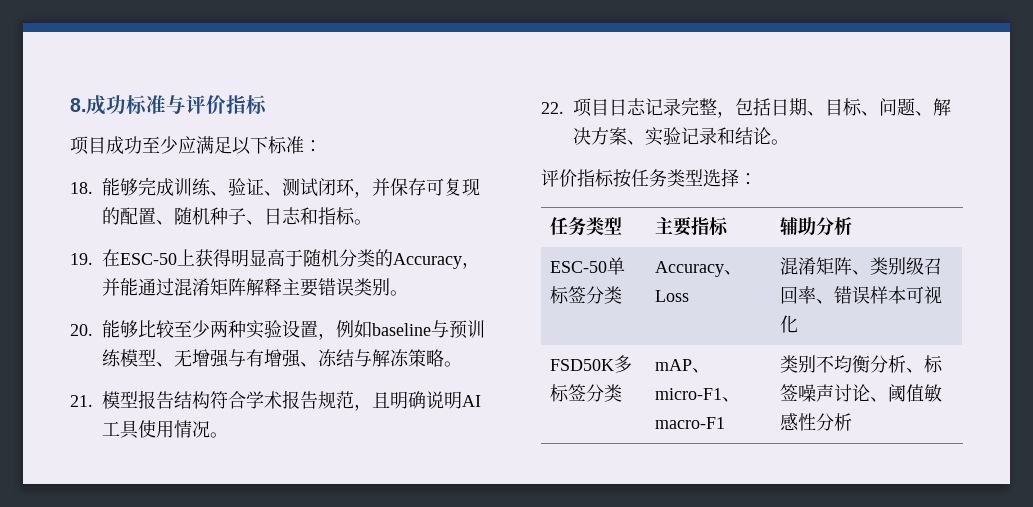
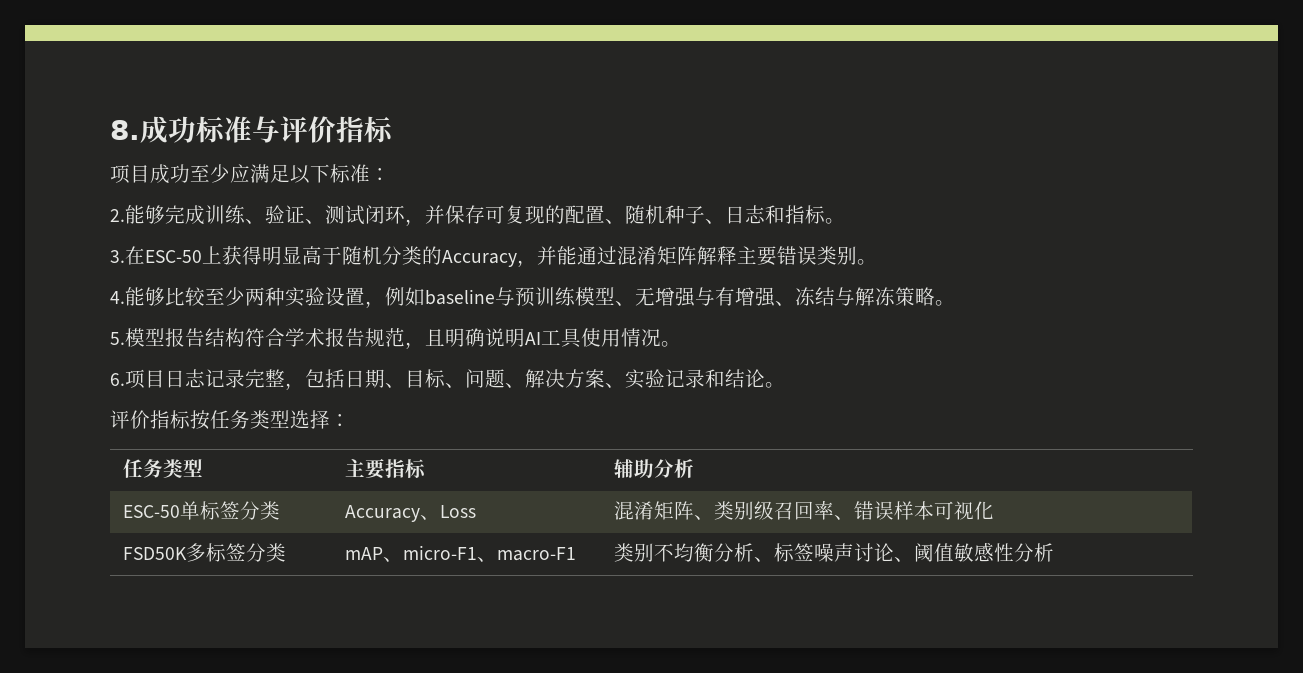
- 18.能够完成训练、验证、测试闭环，并保存可复现的配置、随机种子、日志和指标。
+ 2.能够完成训练、验证、测试闭环，并保存可复现的配置、随机种子、日志和指标。
- 19.在ESC-50上获得明显高于随机分类的Accuracy，并能通过混淆矩阵解释主要错误类别。
+ 3.在ESC-50上获得明显高于随机分类的Accuracy，并能通过混淆矩阵解释主要错误类别。
- 20.能够比较至少两种实验设置，例如baseline与预训练模型、无增强与有增强、冻结与解冻策略。
+ 4.能够比较至少两种实验设置，例如baseline与预训练模型、无增强与有增强、冻结与解冻策略。
- 21.模型报告结构符合学术报告规范，且明确说明AI工具使用情况。
+ 5.模型报告结构符合学术报告规范，且明确说明AI工具使用情况。
- 22.项目日志记录完整，包括日期、目标、问题、解决方案、实验记录和结论。
+ 6.项目日志记录完整，包括日期、目标、问题、解决方案、实验记录和结论。

